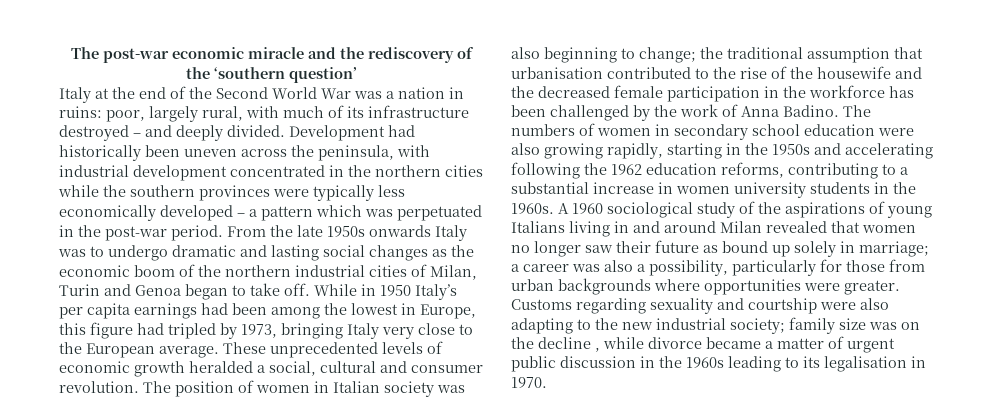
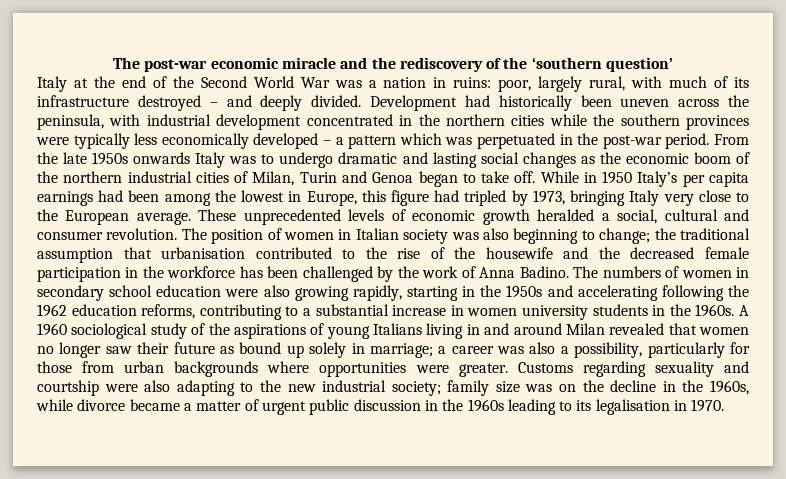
- Customs regarding sexuality and courtship were also adapting to the new industrial society; family size was on the decline , while divorce became a matter of urgent public discussion in the 1960s leading to its legalisation in 1970.
+ Customs regarding sexuality and courtship were also adapting to the new industrial society; family size was on the decline in the 1960s, while divorce became a matter of urgent public discussion in the 1960s leading to its legalisation in 1970.

